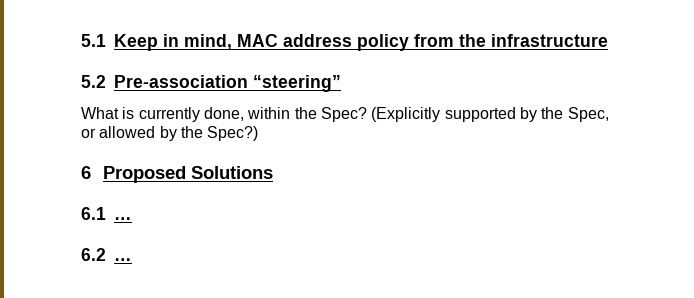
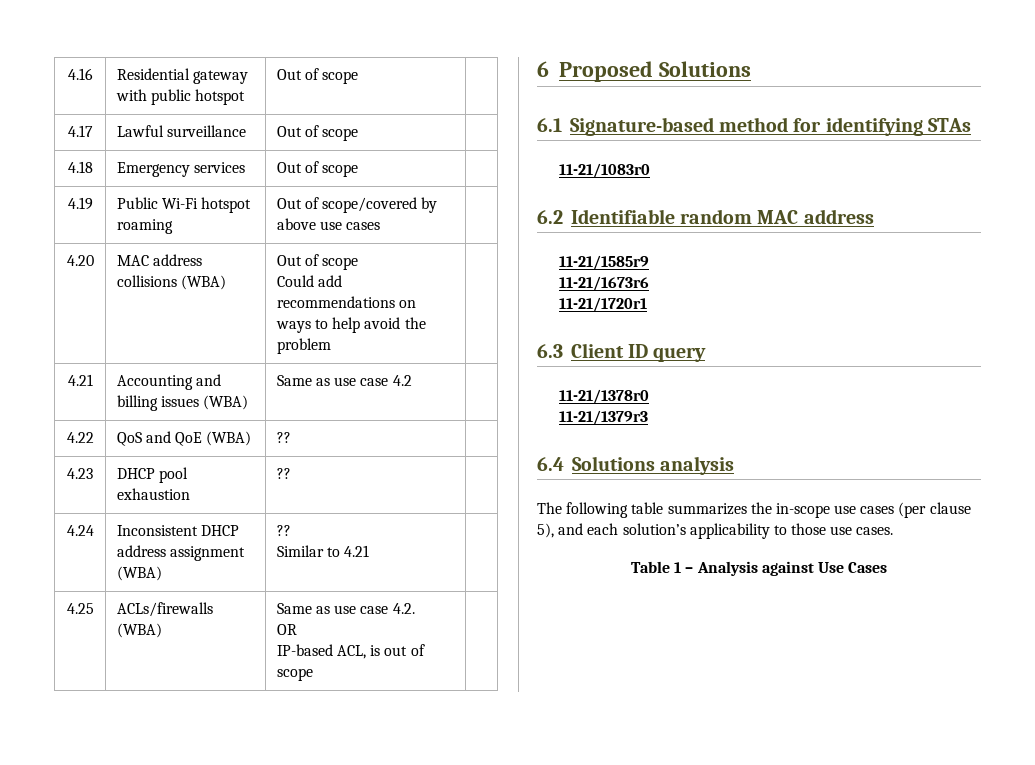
- 5.1 Keep in mind, MAC address policy from the infrastructure
- 5.2 Pre-association “steering”
- What is currently done, within the Spec? (Explicitly supported by the Spec, or allowed by the Spec?)
+ 4.16 | Residential gateway with public hotspot | Out of scope |
+ 4.17 | Lawful surveillance | Out of scope |
+ 4.18 | Emergency services | Out of scope |
+ 4.19 | Public Wi-Fi hotspot roaming | Out of scope/covered by above use cases |
+ 4.20 | MAC address collisions (WBA) | Out of scope
+ Could add recommendations on ways to help avoid the problem |
+ 4.21 | Accounting and billing issues (WBA) | Same as use case 4.2 |
+ 4.22 | QoS and QoE (WBA) | ?? |
+ 4.23 | DHCP pool exhaustion | ?? |
+ 4.24 | Inconsistent DHCP address assignment (WBA) | ??
+ Similar to 4.21 |
+ 4.25 | ACLs/firewalls (WBA) | Same as use case 4.2.
+ OR
+ IP-based ACL, is out of scope |
  6 Proposed Solutions
- 6.1 …
- 6.2 …
+ 6.1 Signature-based method for identifying STAs
+ 11-21/1083r0
+ 6.2 Identifiable random MAC address
+ 11-21/1585r9
+ 11-21/1673r6
+ 11-21/1720r1
+ 6.3 Client ID query
+ 11-21/1378r0
+ 11-21/1379r3
+ 6.4 Solutions analysis
+ The following table summarizes the in-scope use cases (per clause 5), and each solution’s applicability to those use cases.
+ Table 1 – Analysis against Use Cases

